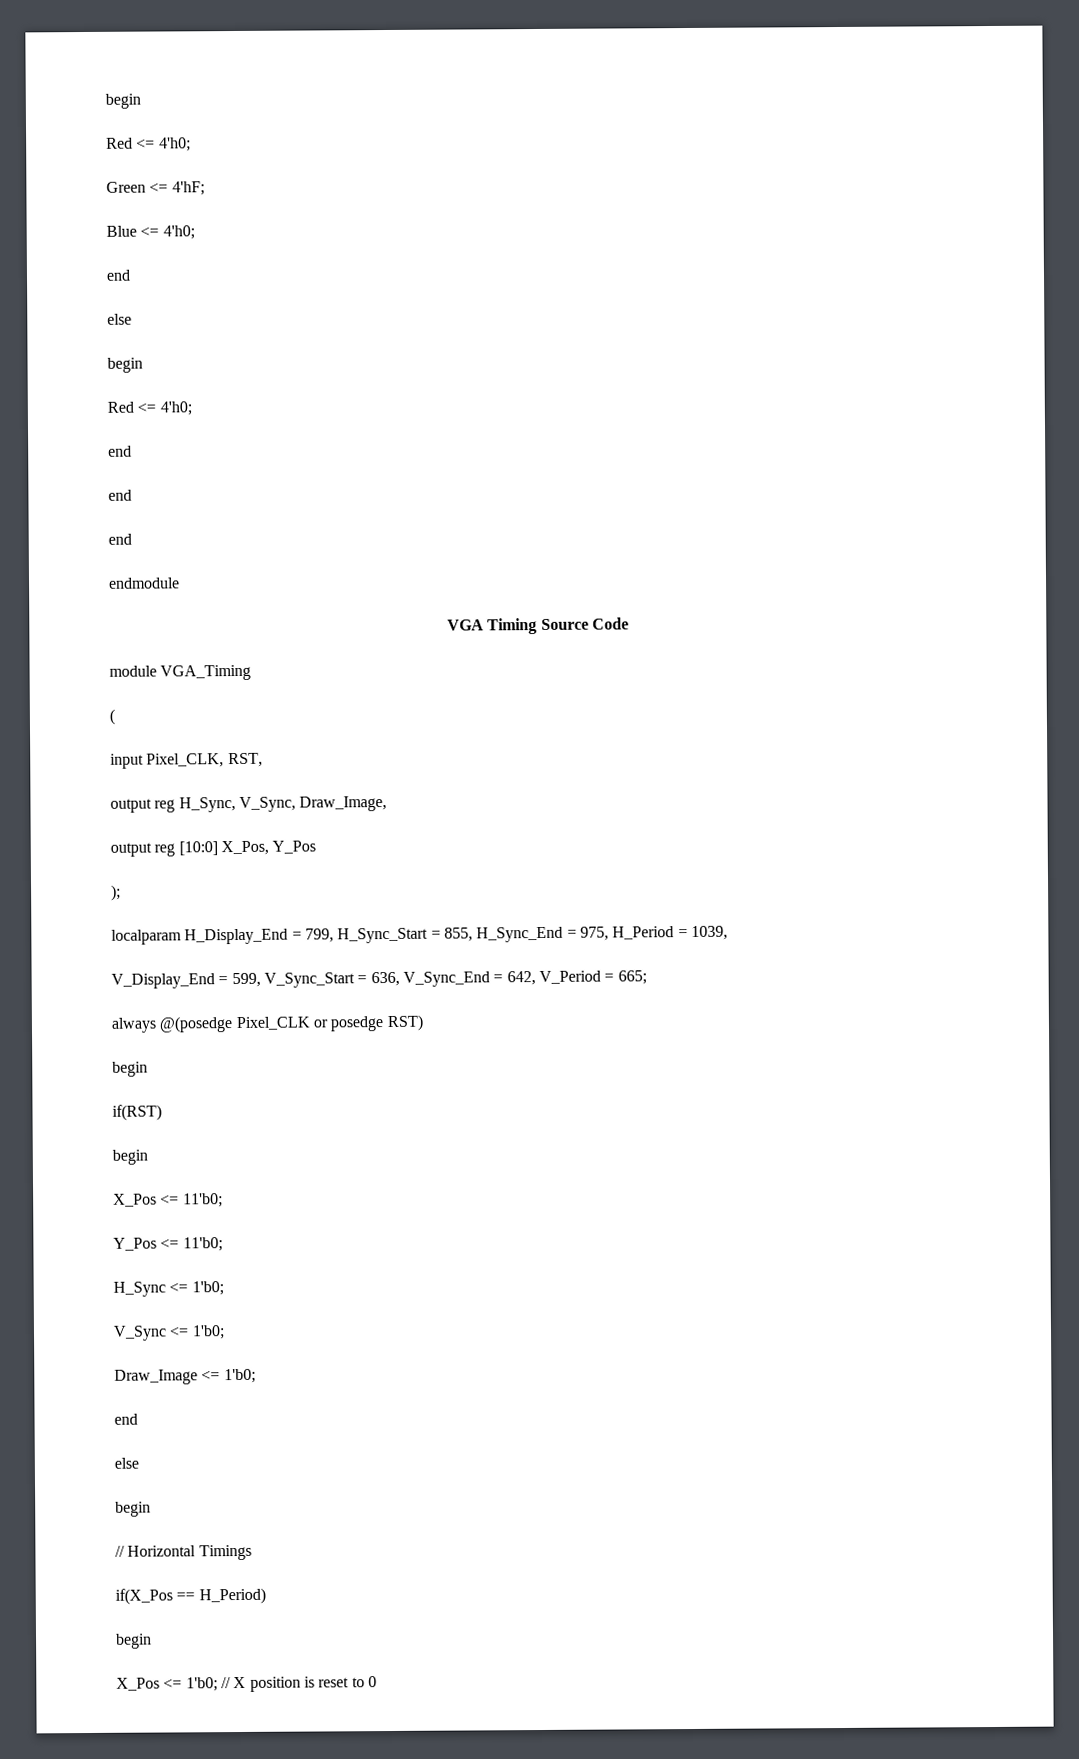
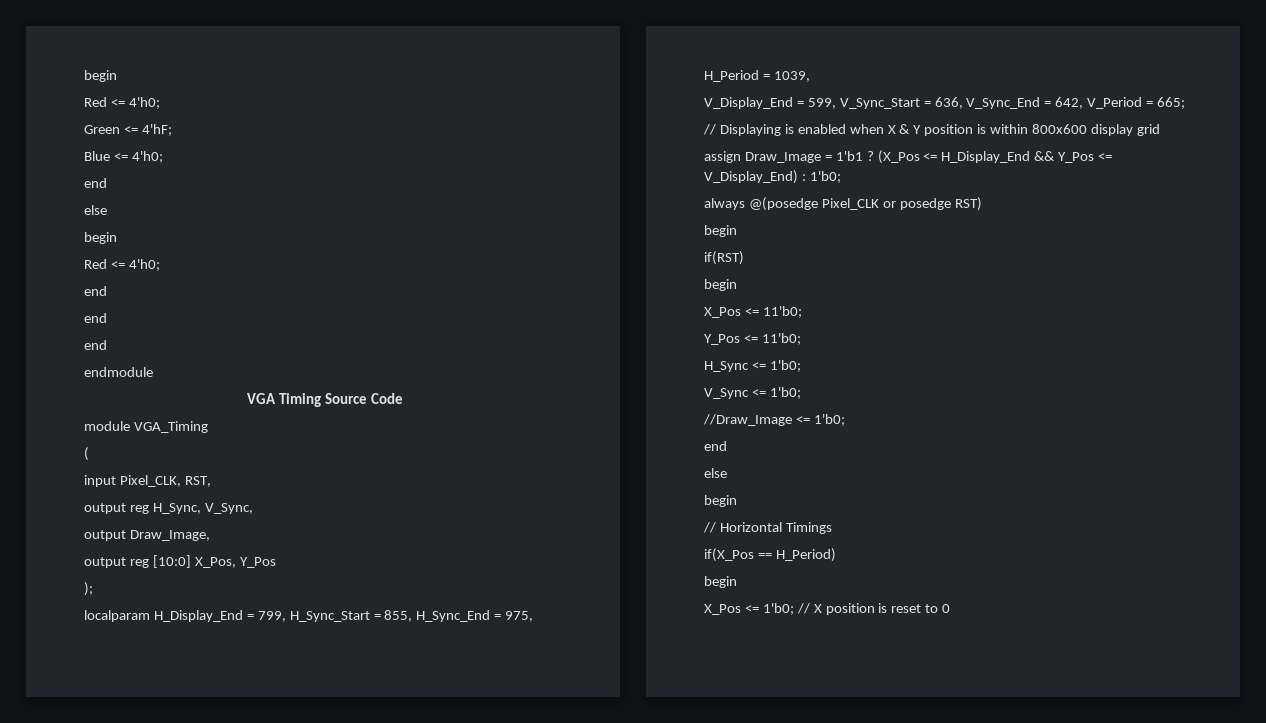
- output reg H_Sync, V_Sync, Draw_Image,
+ output reg H_Sync, V_Sync,
+ output Draw_Image,
+ // Displaying is enabled when X & Y position is within 800x600 display grid
+ assign Draw_Image = 1'b1 ? (X_Pos <= H_Display_End && Y_Pos <= V_Display_End) : 1'b0;
- Draw_Image <= 1'b0;
+ //Draw_Image <= 1'b0;

